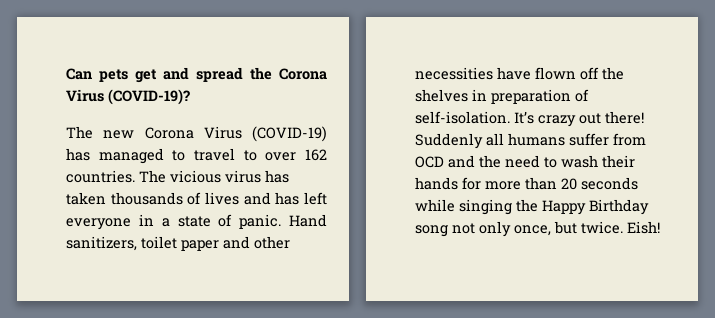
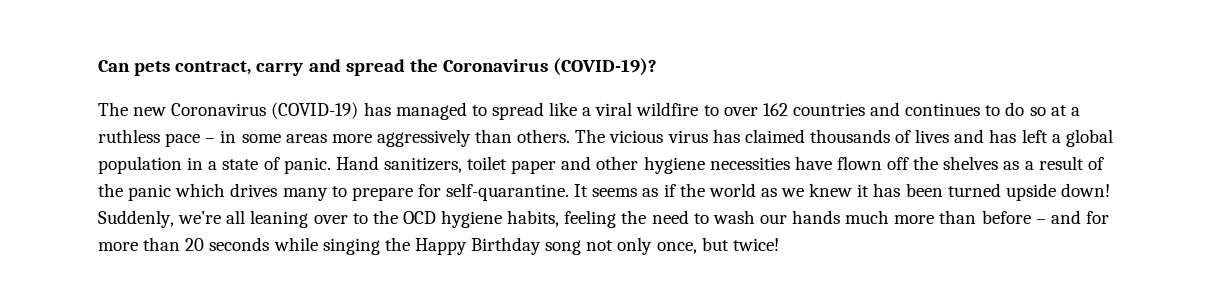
- Can pets get and spread the Corona Virus (COVID-19)?
+ Can pets contract, carry and spread the Coronavirus (COVID-19)?
- The new Corona Virus (COVID-19) has managed to travel to over 162 countries.
+ The new Coronavirus (COVID-19) has managed to spread like a viral wildfire to over 162 countries and continues to do so at a ruthless pace – in some areas more aggressively than others.
- The vicious virus has taken thousands of lives and has left everyone in a state of panic.
+ The vicious virus has claimed thousands of lives and has left a global population in a state of panic.
- Hand sanitizers, toilet paper and other necessities have flown off the shelves in preparation of self-isolation. It’s crazy out there! Suddenly all humans suffer from OCD and the need to wash their hands for more than 20 seconds while singing the Happy Birthday song not only once, but twice. Eish!
+ Hand sanitizers, toilet paper and other hygiene necessities have flown off the shelves as a result of the panic which drives many to prepare for self-quarantine. It seems as if the world as we knew it has been turned upside down! Suddenly, we’re all leaning over to the OCD hygiene habits, feeling the need to wash our hands much more than before – and for more than 20 seconds while singing the Happy Birthday song not only once, but twice!

